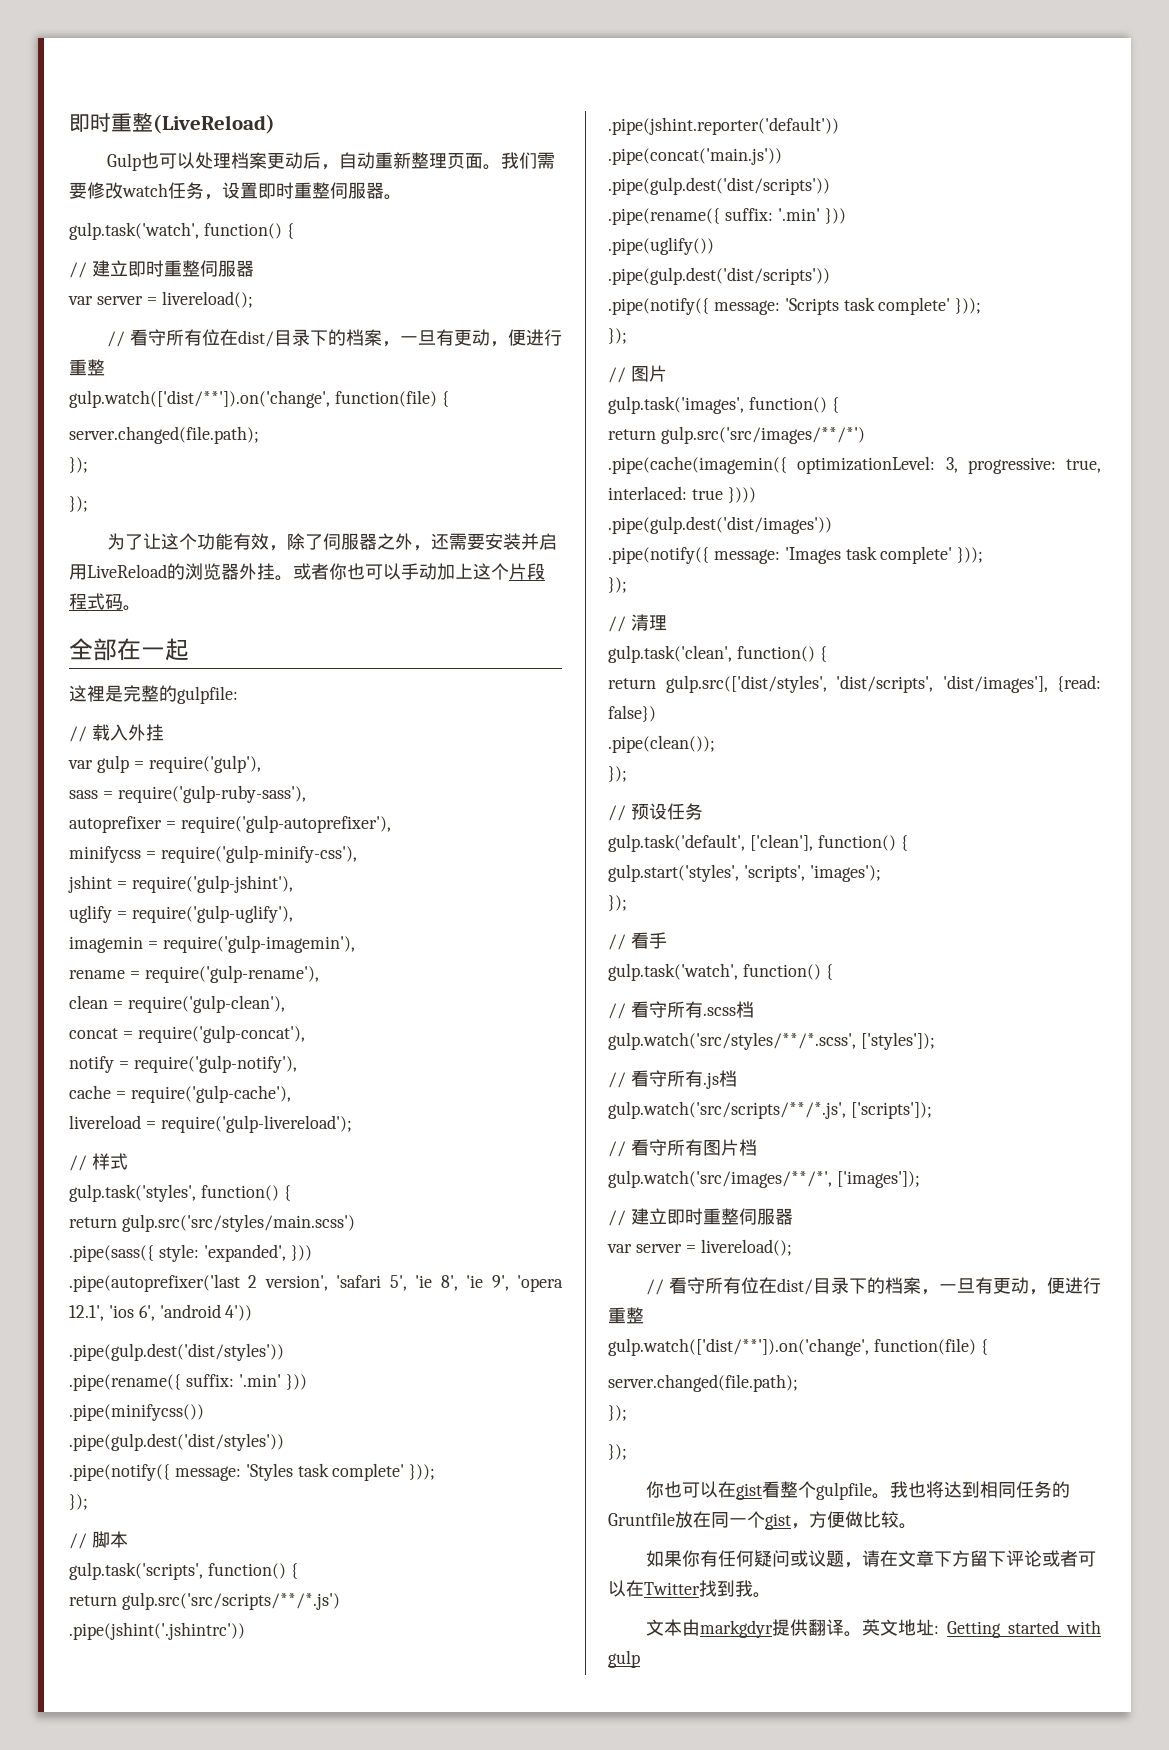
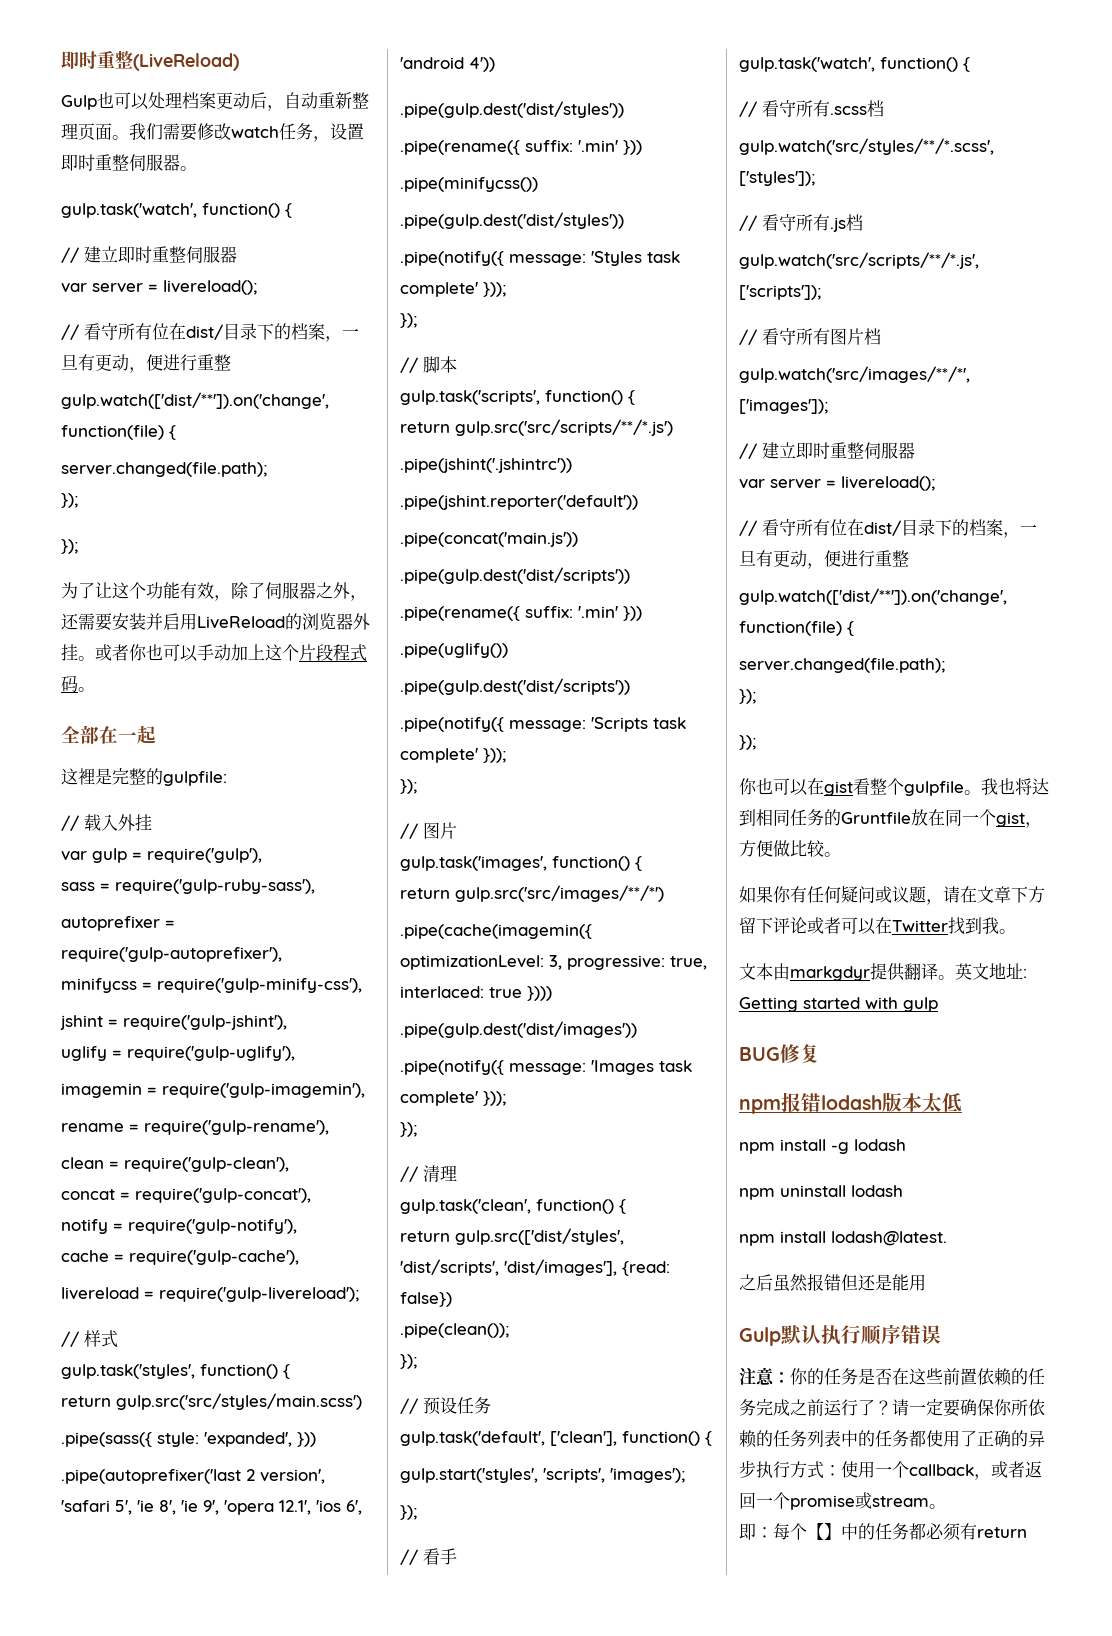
+ BUG修复
+ npm报错lodash版本太低
+ npm install -g lodash
+ npm uninstall lodash
+ npm install lodash@latest.
+ 之后虽然报错但还是能用
+ Gulp默认执行顺序错误
+ 注意：你的任务是否在这些前置依赖的任务完成之前运行了？请一定要确保你所依赖的任务列表中的任务都使用了正确的异步执行方式：使用一个callback，或者返回一个promise或stream。
+ 即：每个【】中的任务都必须有return

